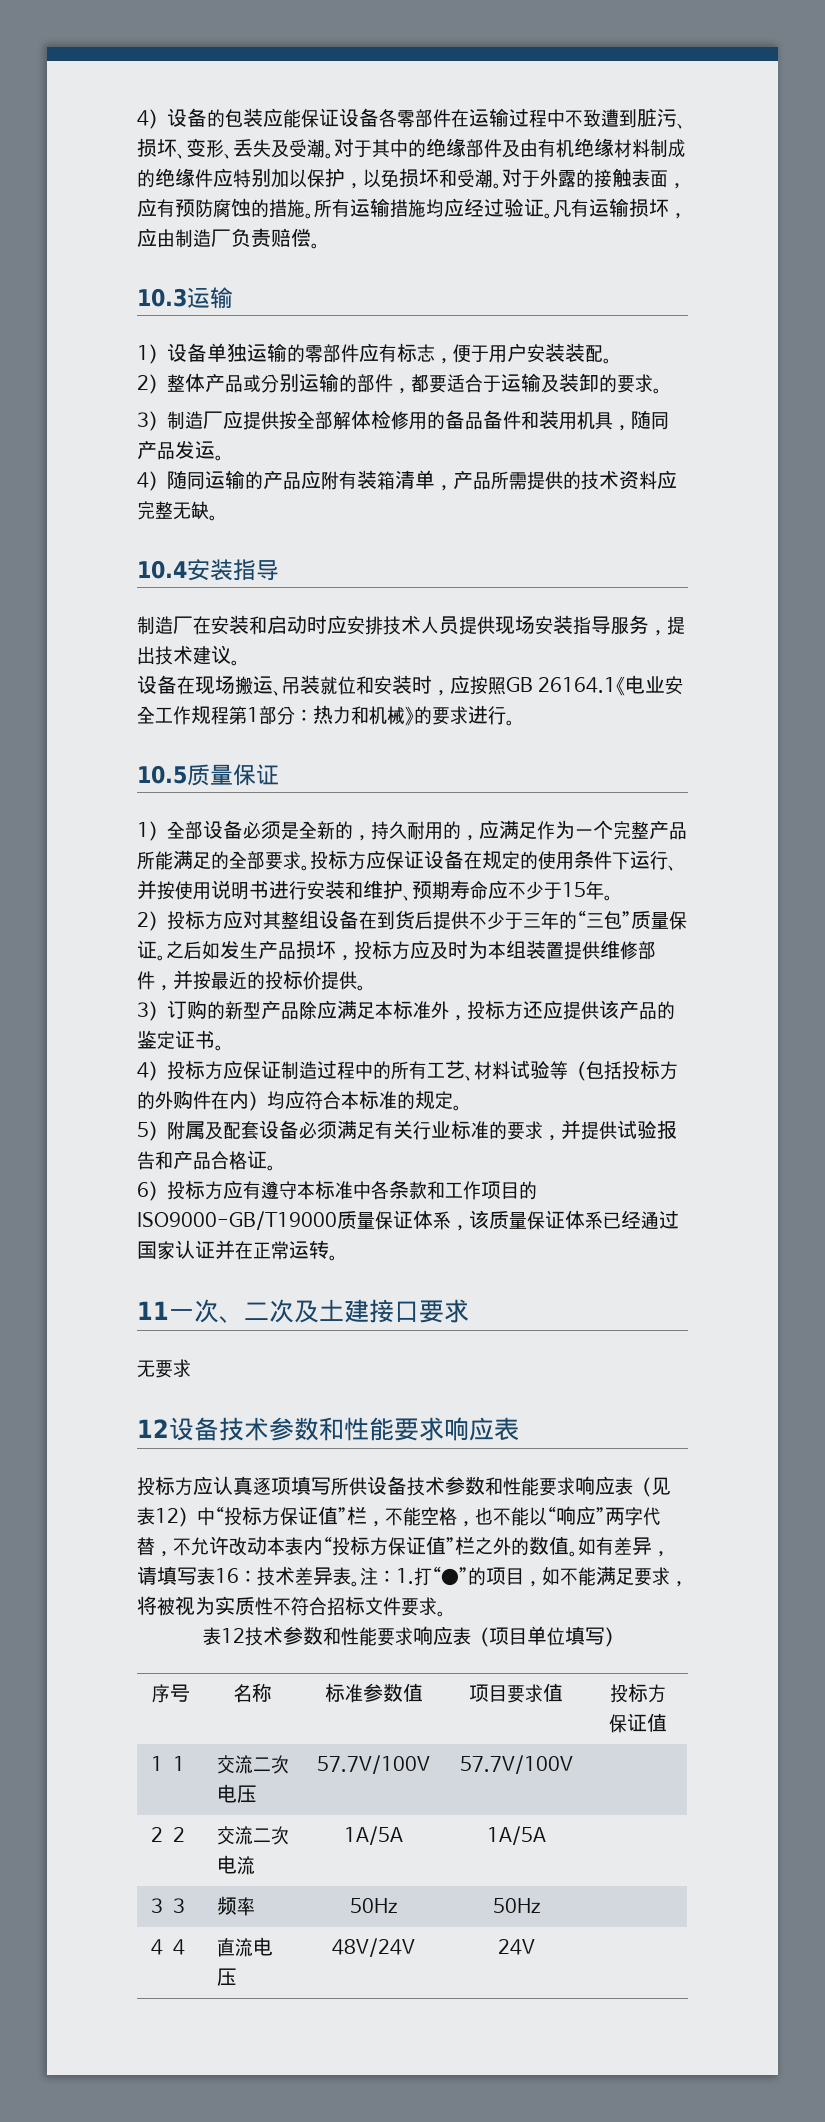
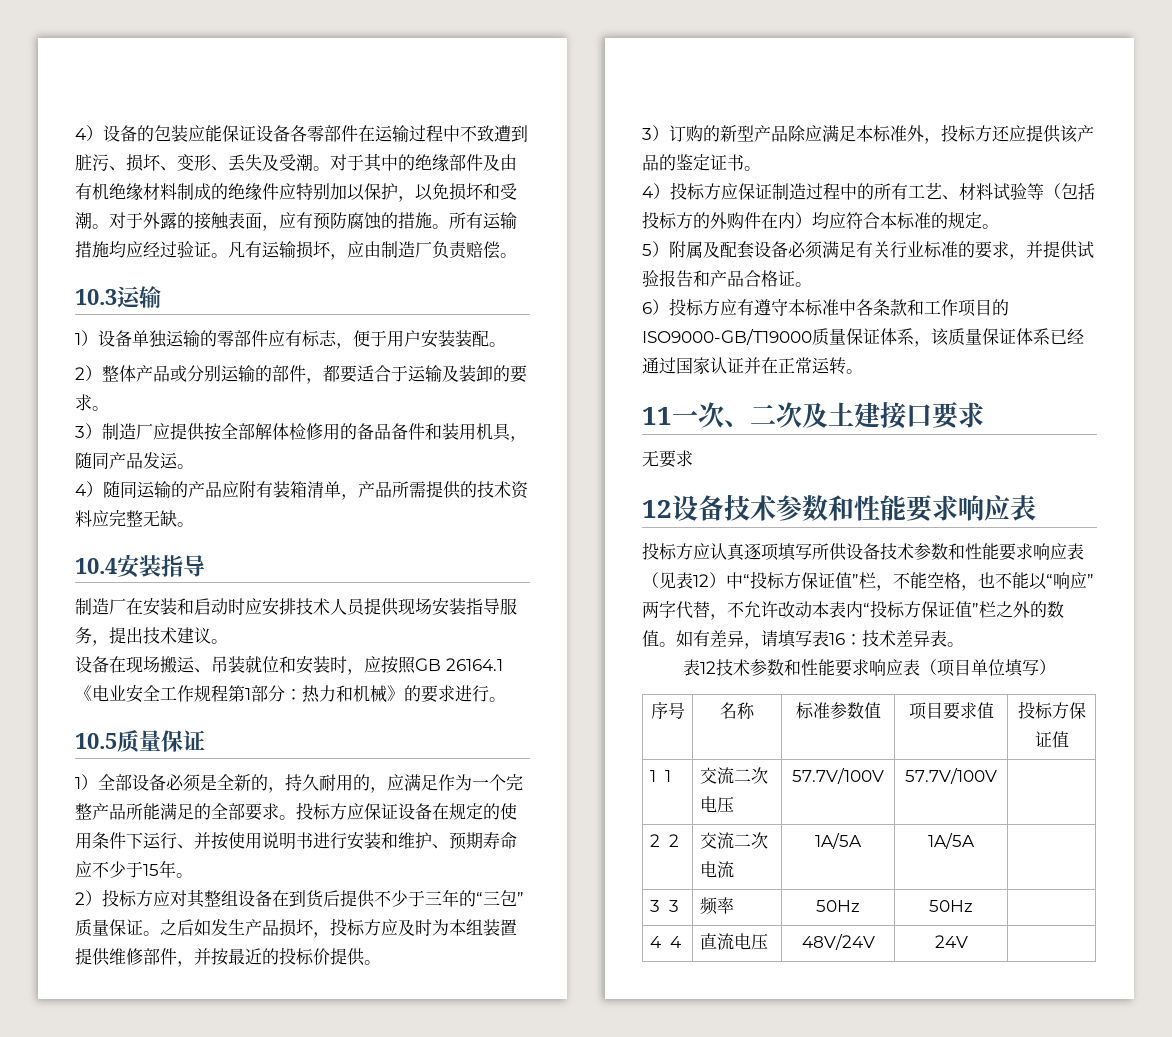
- 注：1.打“●”的项目，如不能满足要求，将被视为实质性不符合招标文件要求。

